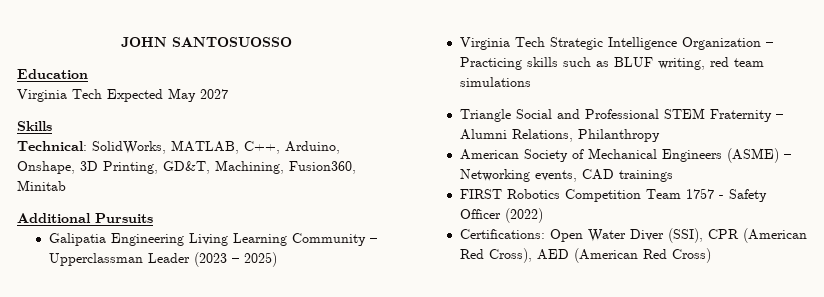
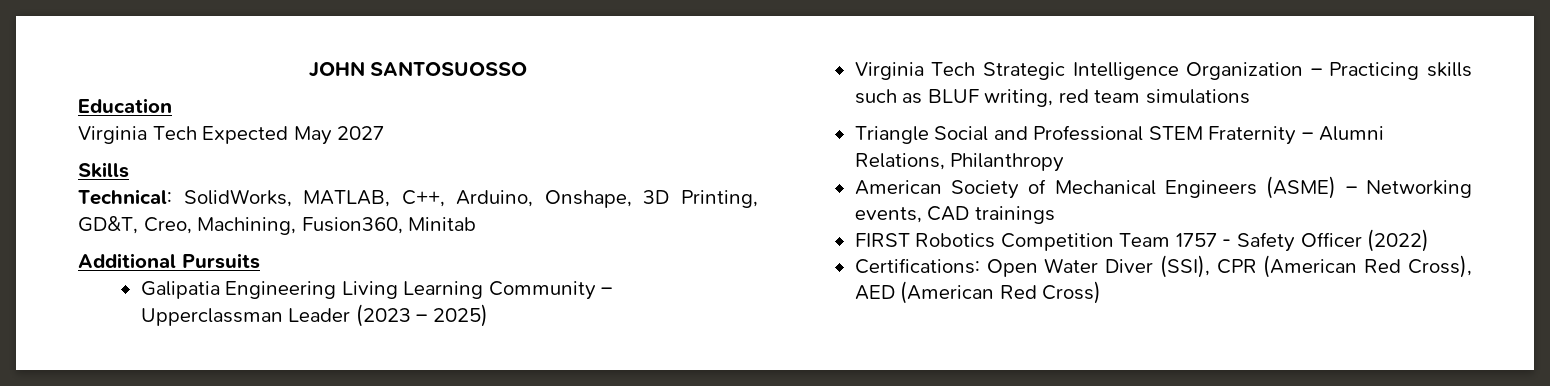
- Technical: SolidWorks, MATLAB, C++, Arduino, Onshape, 3D Printing, GD&T, Machining, Fusion360, Minitab
+ Technical: SolidWorks, MATLAB, C++, Arduino, Onshape, 3D Printing, GD&T, Creo, Machining, Fusion360, Minitab

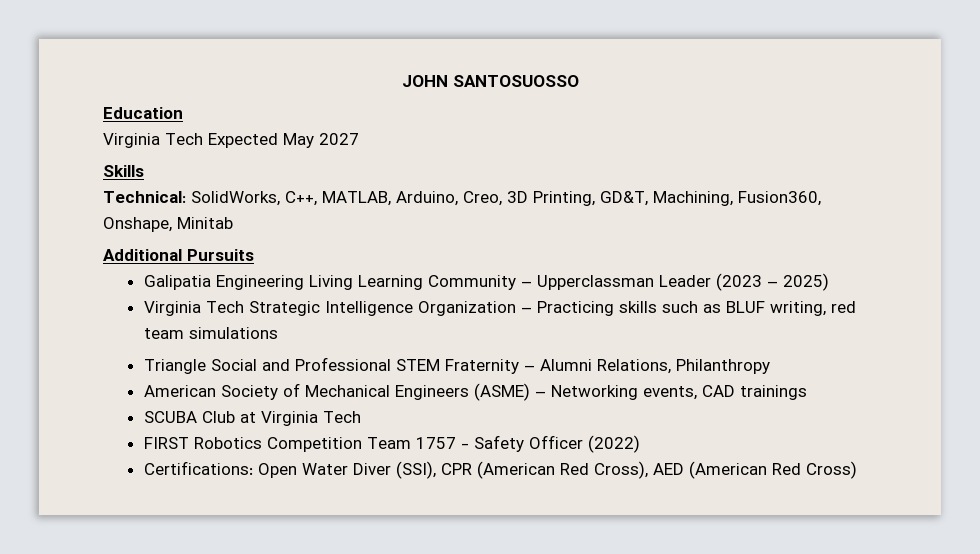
- Technical: SolidWorks, MATLAB, C++, Arduino, Onshape, 3D Printing, GD&T, Creo, Machining, Fusion360, Minitab
+ Technical: SolidWorks, C++, MATLAB, Arduino, Creo, 3D Printing, GD&T, Machining, Fusion360, Onshape, Minitab
+ SCUBA Club at Virginia Tech

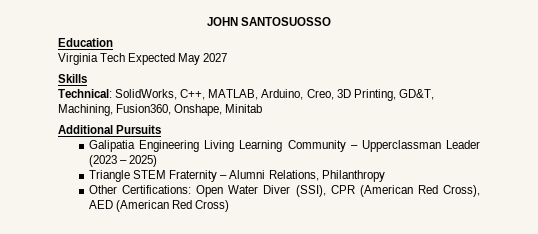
- Virginia Tech Strategic Intelligence Organization – Practicing skills such as BLUF writing, red team simulations
- Triangle Social and Professional STEM Fraternity – Alumni Relations, Philanthropy
+ Triangle STEM Fraternity – Alumni Relations, Philanthropy
- American Society of Mechanical Engineers (ASME) – Networking events, CAD trainings
- SCUBA Club at Virginia Tech
- FIRST Robotics Competition Team 1757 - Safety Officer (2022)
- Certifications: Open Water Diver (SSI), CPR (American Red Cross), AED (American Red Cross)
+ Other Certifications: Open Water Diver (SSI), CPR (American Red Cross), AED (American Red Cross)

